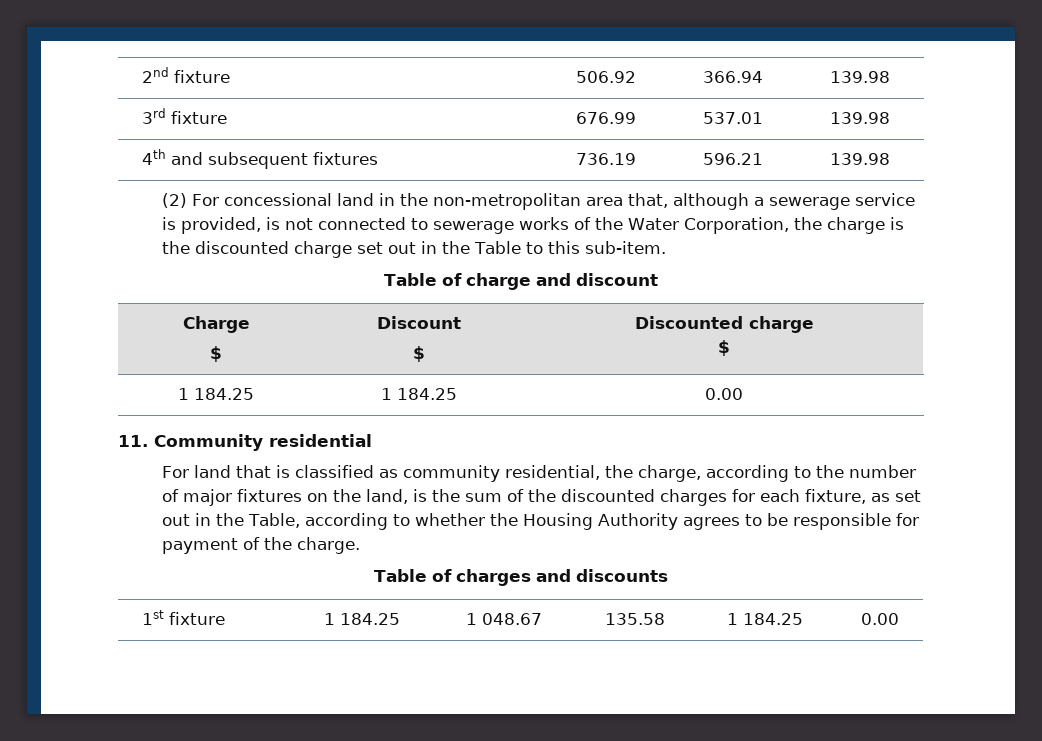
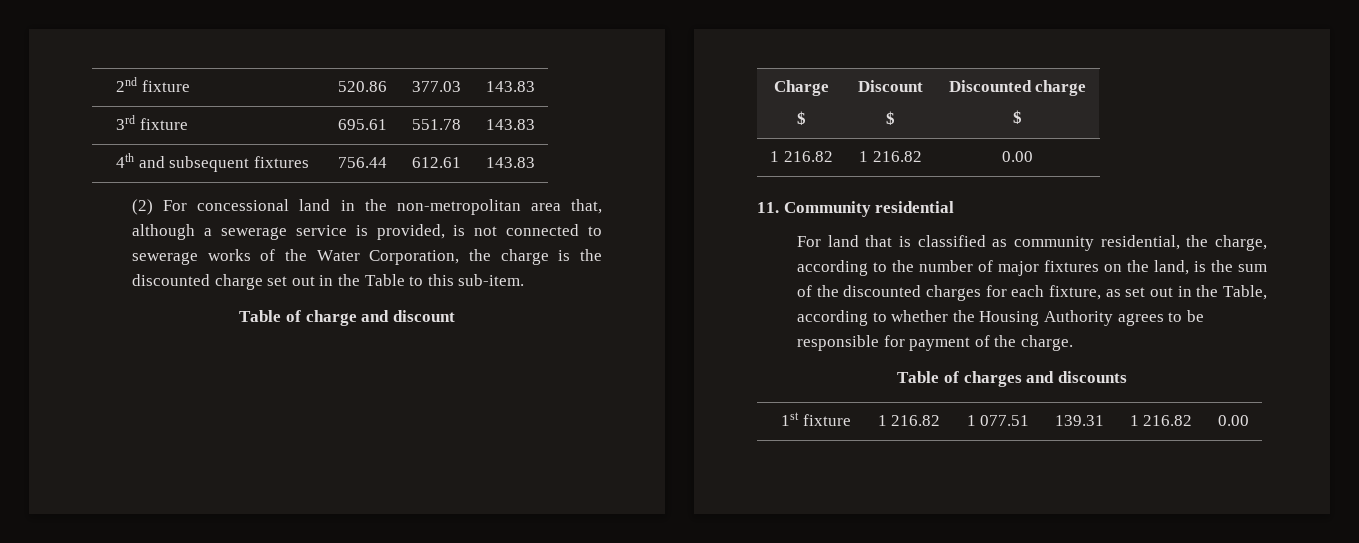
- 2nd fixture | 506.92 | 366.94 | 139.98
+ 2nd fixture | 520.86 | 377.03 | 143.83
- 3rd fixture | 676.99 | 537.01 | 139.98
+ 3rd fixture | 695.61 | 551.78 | 143.83
- 4th and subsequent fixtures | 736.19 | 596.21 | 139.98
+ 4th and subsequent fixtures | 756.44 | 612.61 | 143.83
- 1 184.25 | 1 184.25 | 0.00
+ 1 216.82 | 1 216.82 | 0.00
- 1st fixture | 1 184.25 | 1 048.67 | 135.58 | 1 184.25 | 0.00
+ 1st fixture | 1 216.82 | 1 077.51 | 139.31 | 1 216.82 | 0.00

